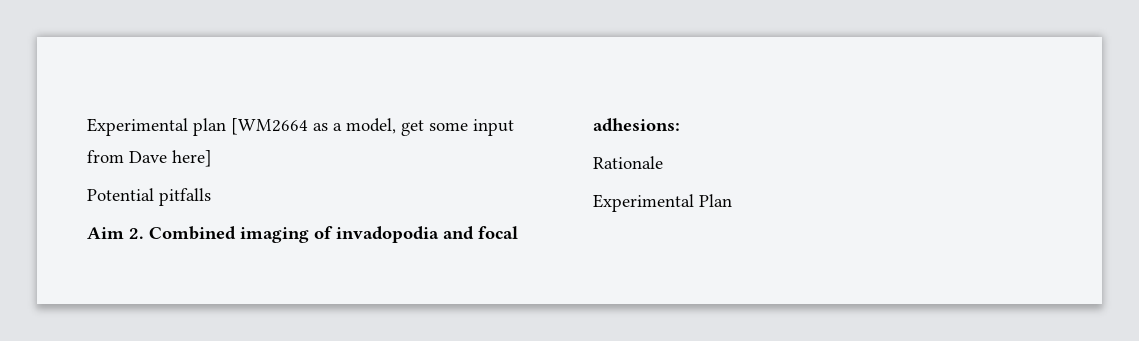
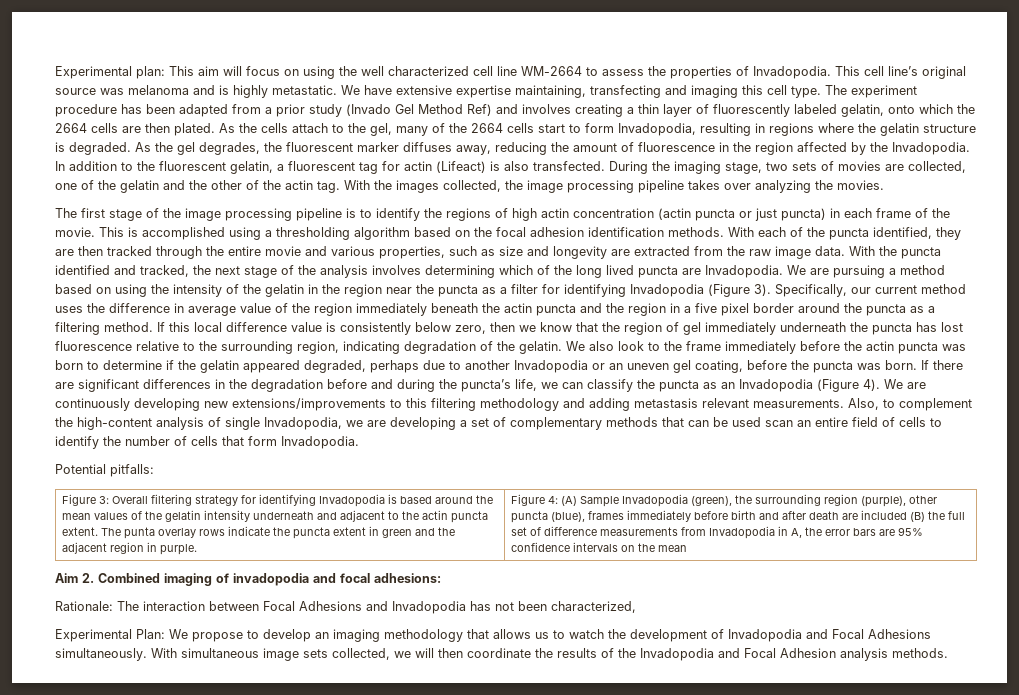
- Experimental plan [WM2664 as a model, get some input from Dave here]
- Potential pitfalls
+ Experimental plan: This aim will focus on using the well characterized cell line WM-2664 to assess the properties of Invadopodia. This cell line’s original source was melanoma and is highly metastatic. We have extensive expertise maintaining, transfecting and imaging this cell type. The experiment procedure has been adapted from a prior study (Invado Gel Method Ref) and involves creating a thin layer of fluorescently labeled gelatin, onto which the 2664 cells are then plated. As the cells attach to the gel, many of the 2664 cells start to form Invadopodia, resulting in regions where the gelatin structure is degraded. As the gel degrades, the fluorescent marker diffuses away, reducing the amount of fluorescence in the region affected by the Invadopodia. In addition to the fluorescent gelatin, a fluorescent tag for actin (Lifeact) is also transfected. During the imaging stage, two sets of movies are collected, one of the gelatin and the other of the actin tag. With the images collected, the image processing pipeline takes over analyzing the movies.
+ The first stage of the image processing pipeline is to identify the regions of high actin concentration (actin puncta or just puncta) in each frame of the movie. This is accomplished using a thresholding algorithm based on the focal adhesion identification methods. With each of the puncta identified, they are then tracked through the entire movie and various properties, such as size and longevity are extracted from the raw image data. With the puncta identified and tracked, the next stage of the analysis involves determining which of the long lived puncta are Invadopodia. We are pursuing a method based on using the intensity of the gelatin in the region near the puncta as a filter for identifying Invadopodia (Figure 3). Specifically, our current method uses the difference in average value of the region immediately beneath the actin puncta and the region in a five pixel border around the puncta as a filtering method. If this local difference value is consistently below zero, then we know that the region of gel immediately underneath the puncta has lost fluorescence relative to the surrounding region, indicating degradation of the gelatin. We also look to the frame immediately before the actin puncta was born to determine if the gelatin appeared degraded, perhaps due to another Invadopodia or an uneven gel coating, before the puncta was born. If there are significant differences in the degradation before and during the puncta’s life, we can classify the puncta as an Invadopodia (Figure 4). We are continuously developing new extensions/improvements to this filtering methodology and adding metastasis relevant measurements. Also, to complement the high-content analysis of single Invadopodia, we are developing a set of complementary methods that can be used scan an entire field of cells to identify the number of cells that form Invadopodia.
+ Potential pitfalls:
+ Figure 3: Overall filtering strategy for identifying Invadopodia is based around the mean values of the gelatin intensity underneath and adjacent to the actin puncta extent. The punta overlay rows indicate the puncta extent in green and the adjacent region in purple. | Figure 4: (A) Sample Invadopodia (green), the surrounding region (purple), other puncta (blue), frames immediately before birth and after death are included (B) the full set of difference measurements from Invadopodia in A, the error bars are 95% confidence intervals on the mean
- Rationale
- Experimental Plan
+ Rationale: The interaction between Focal Adhesions and Invadopodia has not been characterized,
+ Experimental Plan: We propose to develop an imaging methodology that allows us to watch the development of Invadopodia and Focal Adhesions simultaneously. With simultaneous image sets collected, we will then coordinate the results of the Invadopodia and Focal Adhesion analysis methods.

